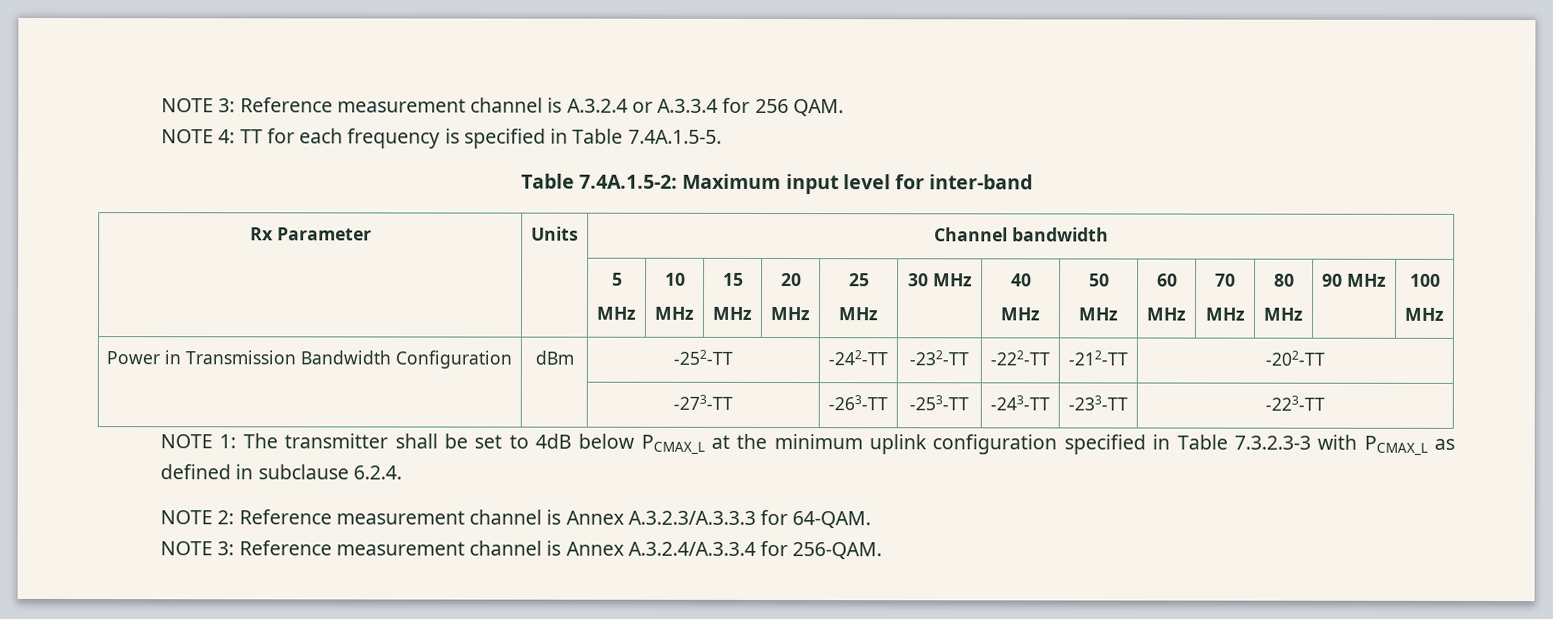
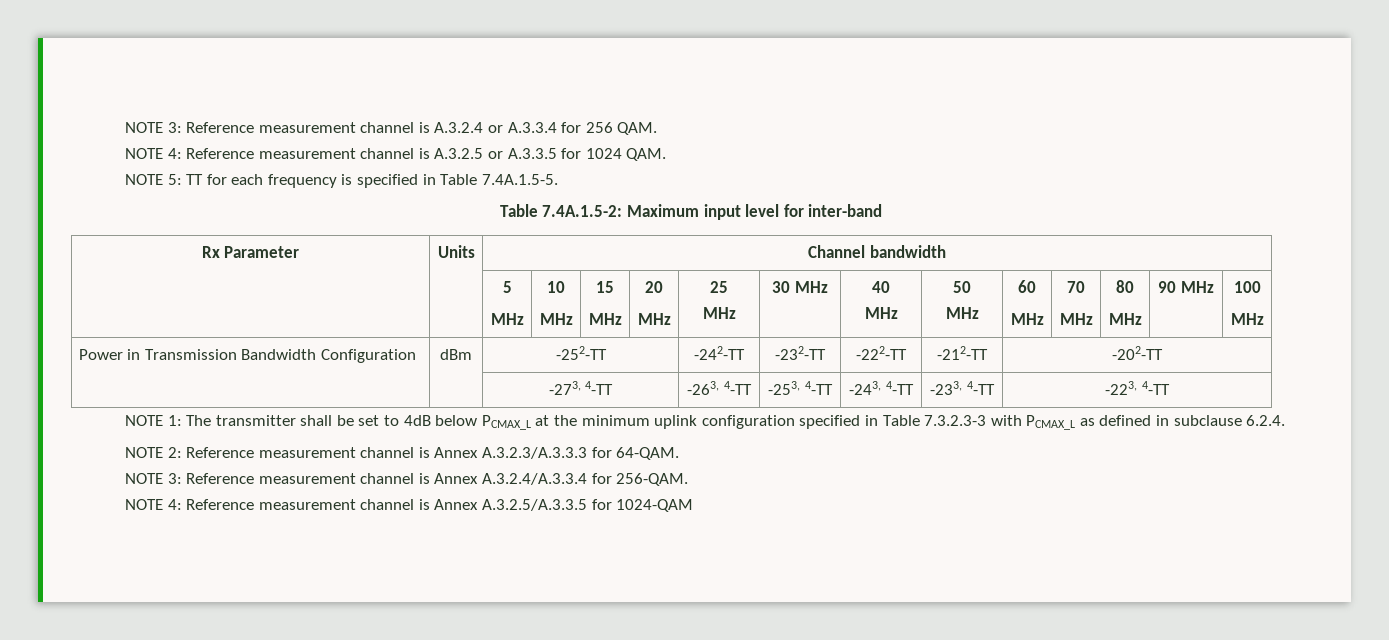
- NOTE 4: TT for each frequency is specified in Table 7.4A.1.5-5.
+ NOTE 4: Reference measurement channel is A.3.2.5 or A.3.3.5 for 1024 QAM.
+ NOTE 5: TT for each frequency is specified in Table 7.4A.1.5-5.
- | | -273-TT | -263-TT | -253-TT | -243-TT | -233-TT | -223-TT
+ | | -273, 4-TT | -263, 4-TT | -253, 4-TT | -243, 4-TT | -233, 4-TT | -223, 4-TT
+ NOTE 4: Reference measurement channel is Annex A.3.2.5/A.3.3.5 for 1024-QAM

